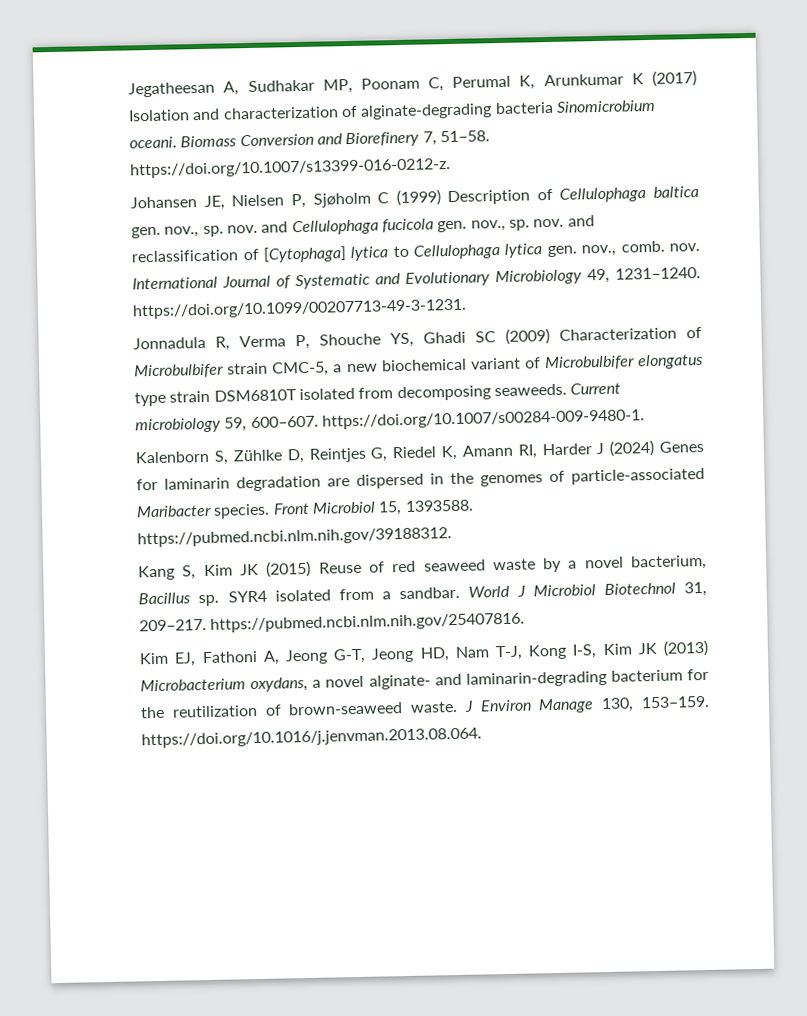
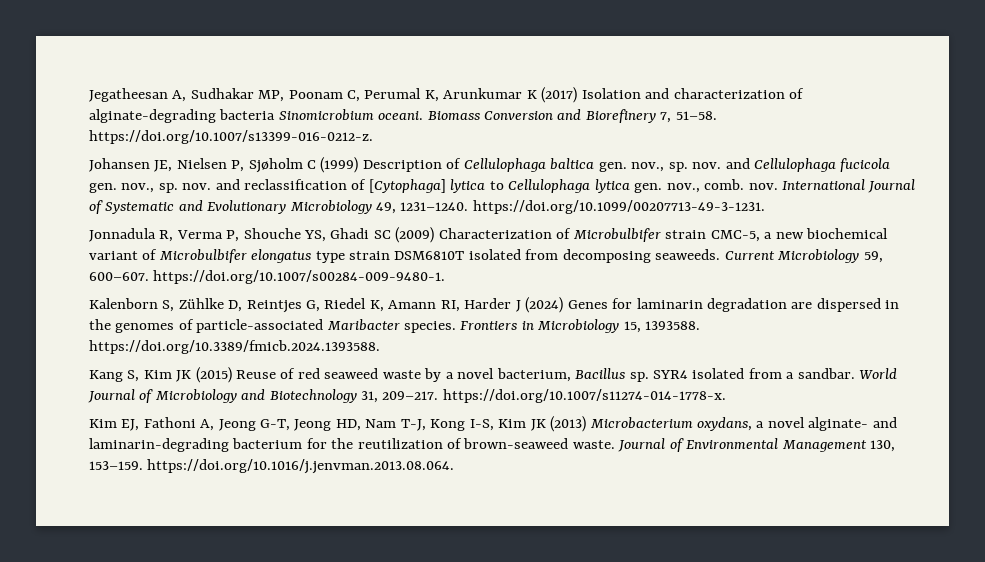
- Current microbiology 59, 600–607. https://doi.org/10.1007/s00284-009-9480-1.
+ Current Microbiology 59, 600–607. https://doi.org/10.1007/s00284-009-9480-1.
- Front Microbiol 15, 1393588. https://pubmed.ncbi.nlm.nih.gov/39188312.
+ Frontiers in Microbiology 15, 1393588. https://doi.org/10.3389/fmicb.2024.1393588.
- World J Microbiol Biotechnol 31, 209–217. https://pubmed.ncbi.nlm.nih.gov/25407816.
+ World Journal of Microbiology and Biotechnology 31, 209–217. https://doi.org/10.1007/s11274-014-1778-x.
- J Environ Manage 130, 153–159. https://doi.org/10.1016/j.jenvman.2013.08.064.
+ Journal of Environmental Management 130, 153–159. https://doi.org/10.1016/j.jenvman.2013.08.064.

